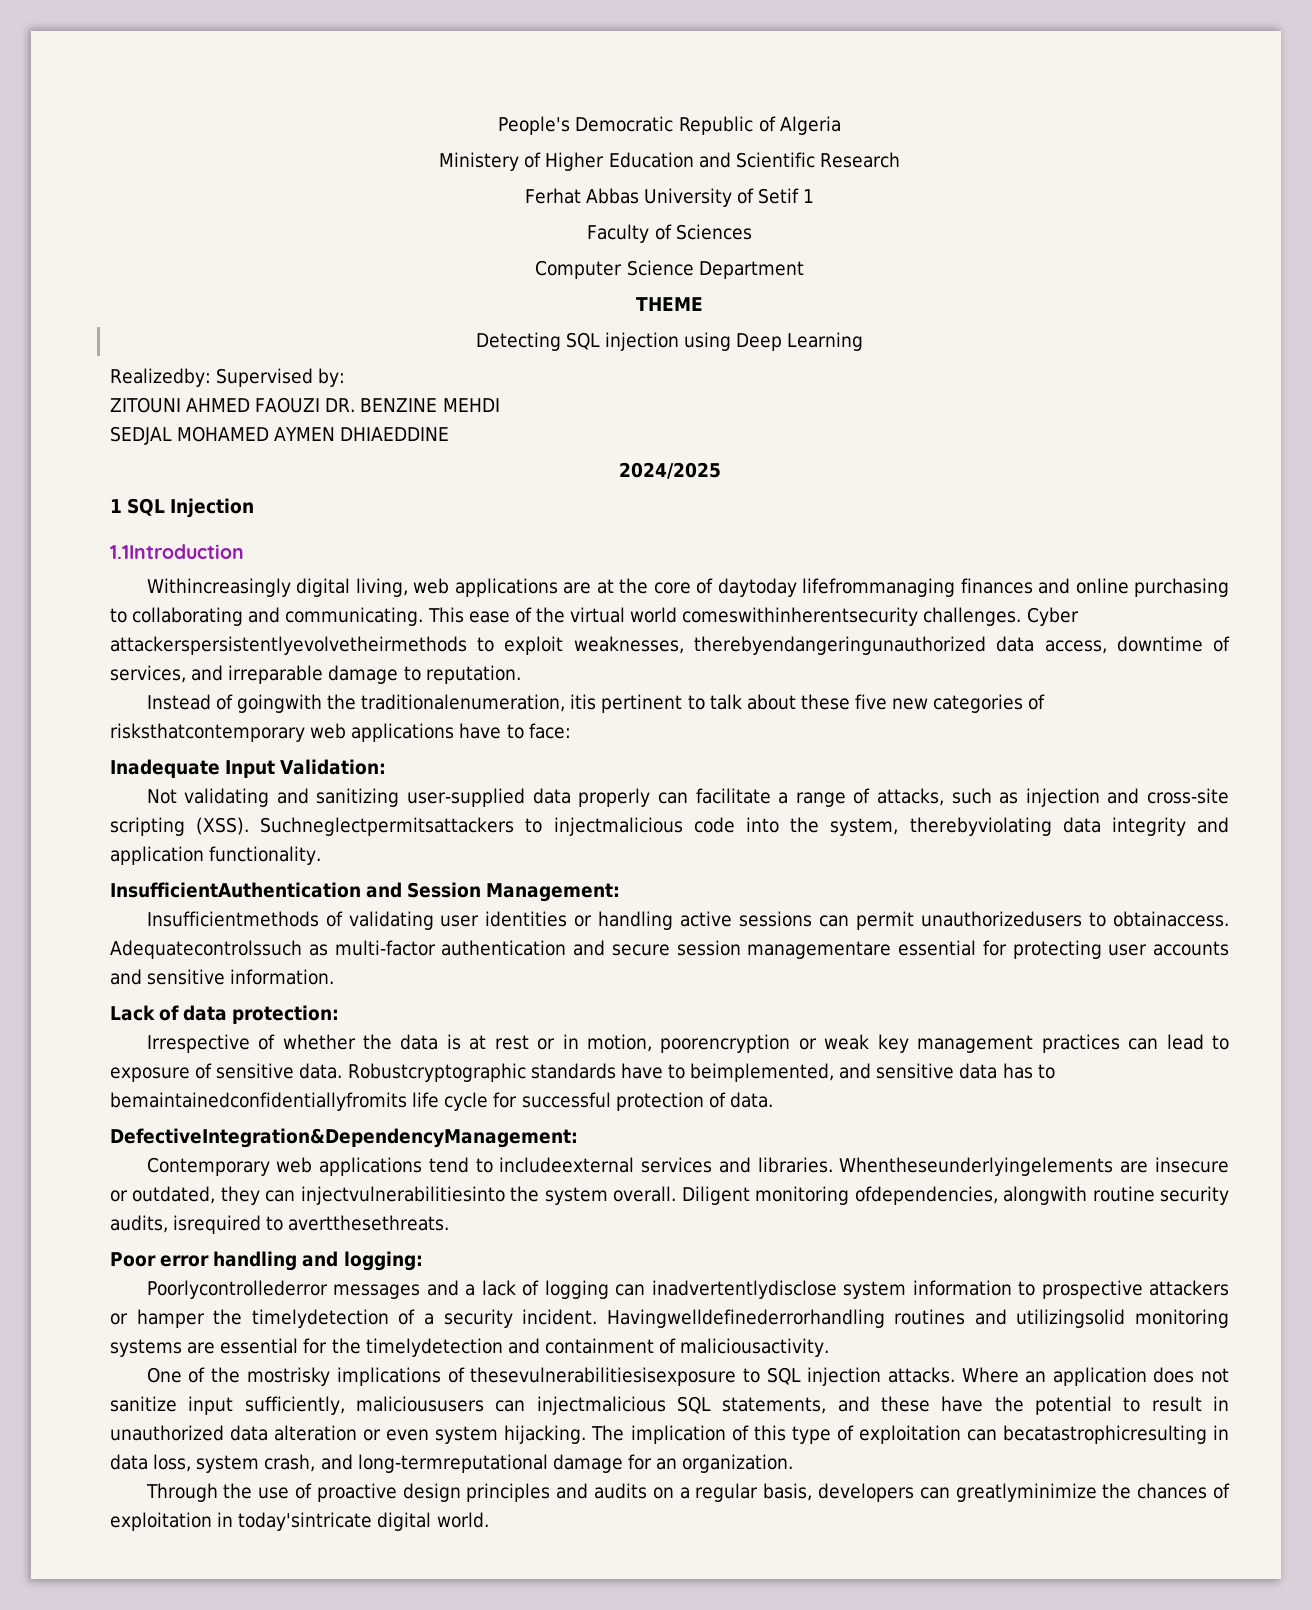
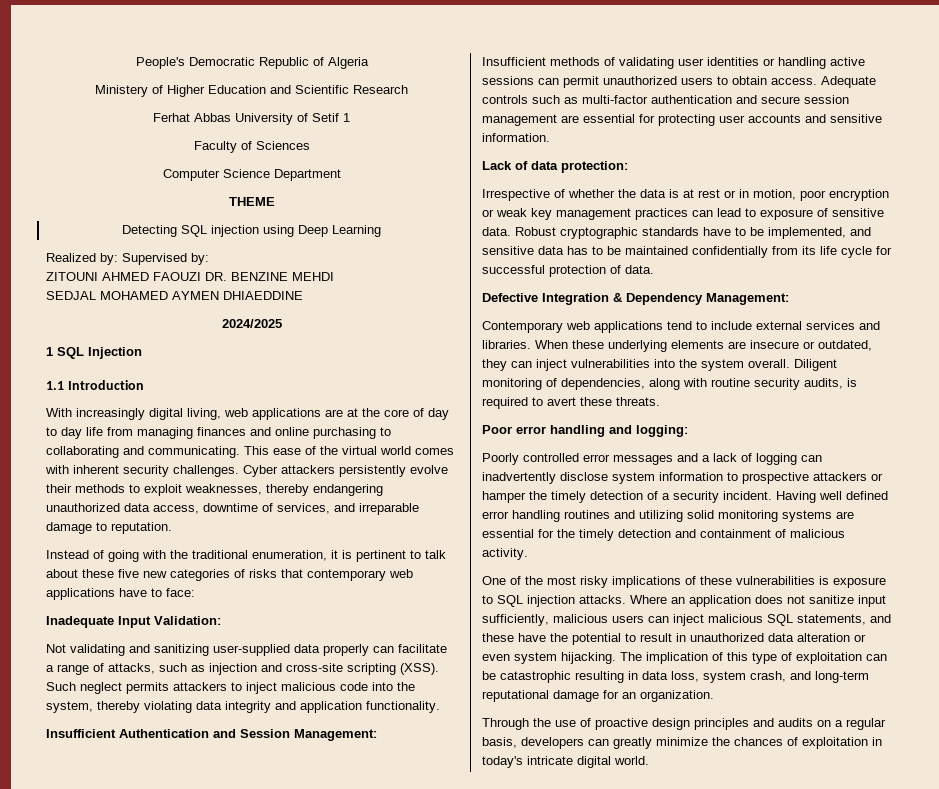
- Realizedby: Supervised by:
+ Realized by: Supervised by:
- 1.1Introduction
- Withincreasingly digital living, web applications are at the core of daytoday lifefrommanaging finances and online purchasing to collaborating and communicating.
+ 1.1 Introduction
+ With increasingly digital living, web applications are at the core of day to day life from managing finances and online purchasing to collaborating and communicating.
- This ease of the virtual world comeswithinherentsecurity challenges. Cyber attackerspersistentlyevolvetheirmethods to exploit weaknesses, therebyendangeringunauthorized data access, downtime of services, and irreparable damage to reputation.
+ This ease of the virtual world comes with inherent security challenges. Cyber attackers persistently evolve their methods to exploit weaknesses, thereby endangering unauthorized data access, downtime of services, and irreparable damage to reputation.
- Instead of goingwith the traditionalenumeration, itis pertinent to talk about these five new categories of risksthatcontemporary web applications have to face:
+ Instead of going with the traditional enumeration, it is pertinent to talk about these five new categories of risks that contemporary web applications have to face:
- Suchneglectpermitsattackers to injectmalicious code into the system, therebyviolating data integrity and application functionality.
+ Such neglect permits attackers to inject malicious code into the system, thereby violating data integrity and application functionality.
- InsufficientAuthentication and Session Management:
+ Insufficient Authentication and Session Management:
- Insufficientmethods of validating user identities or handling active sessions can permit unauthorizedusers to obtainaccess. Adequatecontrolssuch as multi-factor authentication and secure session managementare essential for protecting user accounts and sensitive information.
+ Insufficient methods of validating user identities or handling active sessions can permit unauthorized users to obtain access. Adequate controls such as multi-factor authentication and secure session management are essential for protecting user accounts and sensitive information.
- Irrespective of whether the data is at rest or in motion, poorencryption or weak key management practices can lead to exposure of sensitive data.
+ Irrespective of whether the data is at rest or in motion, poor encryption or weak key management practices can lead to exposure of sensitive data.
- Robustcryptographic standards have to beimplemented, and sensitive data has to bemaintainedconfidentiallyfromits life cycle for successful protection of data.
+ Robust cryptographic standards have to be implemented, and sensitive data has to be maintained confidentially from its life cycle for successful protection of data.
- DefectiveIntegration&DependencyManagement:
+ Defective Integration & Dependency Management:
- Contemporary web applications tend to includeexternal services and libraries.
+ Contemporary web applications tend to include external services and libraries.
- Whentheseunderlyingelements are insecure or outdated, they can injectvulnerabilitiesinto the system overall.
+ When these underlying elements are insecure or outdated, they can inject vulnerabilities into the system overall.
- Diligent monitoring ofdependencies, alongwith routine security audits, isrequired to avertthesethreats.
+ Diligent monitoring of dependencies, along with routine security audits, is required to avert these threats.
- Poorlycontrollederror messages and a lack of logging can inadvertentlydisclose system information to prospective attackers or hamper the timelydetection of a security incident.
+ Poorly controlled error messages and a lack of logging can inadvertently disclose system information to prospective attackers or hamper the timely detection of a security incident.
- Havingwelldefinederrorhandling routines and utilizingsolid monitoring systems are essential for the timelydetection and containment of maliciousactivity.
+ Having well defined error handling routines and utilizing solid monitoring systems are essential for the timely detection and containment of malicious activity.
- One of the mostrisky implications of thesevulnerabilitiesisexposure to SQL injection attacks.
+ One of the most risky implications of these vulnerabilities is exposure to SQL injection attacks.
- Where an application does not sanitize input sufficiently, malicioususers can injectmalicious SQL statements, and these have the potential to result in unauthorized data alteration or even system hijacking.
+ Where an application does not sanitize input sufficiently, malicious users can inject malicious SQL statements, and these have the potential to result in unauthorized data alteration or even system hijacking.
- The implication of this type of exploitation can becatastrophicresulting in data loss, system crash, and long-termreputational damage for an organization.
+ The implication of this type of exploitation can be catastrophic resulting in data loss, system crash, and long-term reputational damage for an organization.
- Through the use of proactive design principles and audits on a regular basis, developers can greatlyminimize the chances of exploitation in today'sintricate digital world.
+ Through the use of proactive design principles and audits on a regular basis, developers can greatly minimize the chances of exploitation in today's intricate digital world.

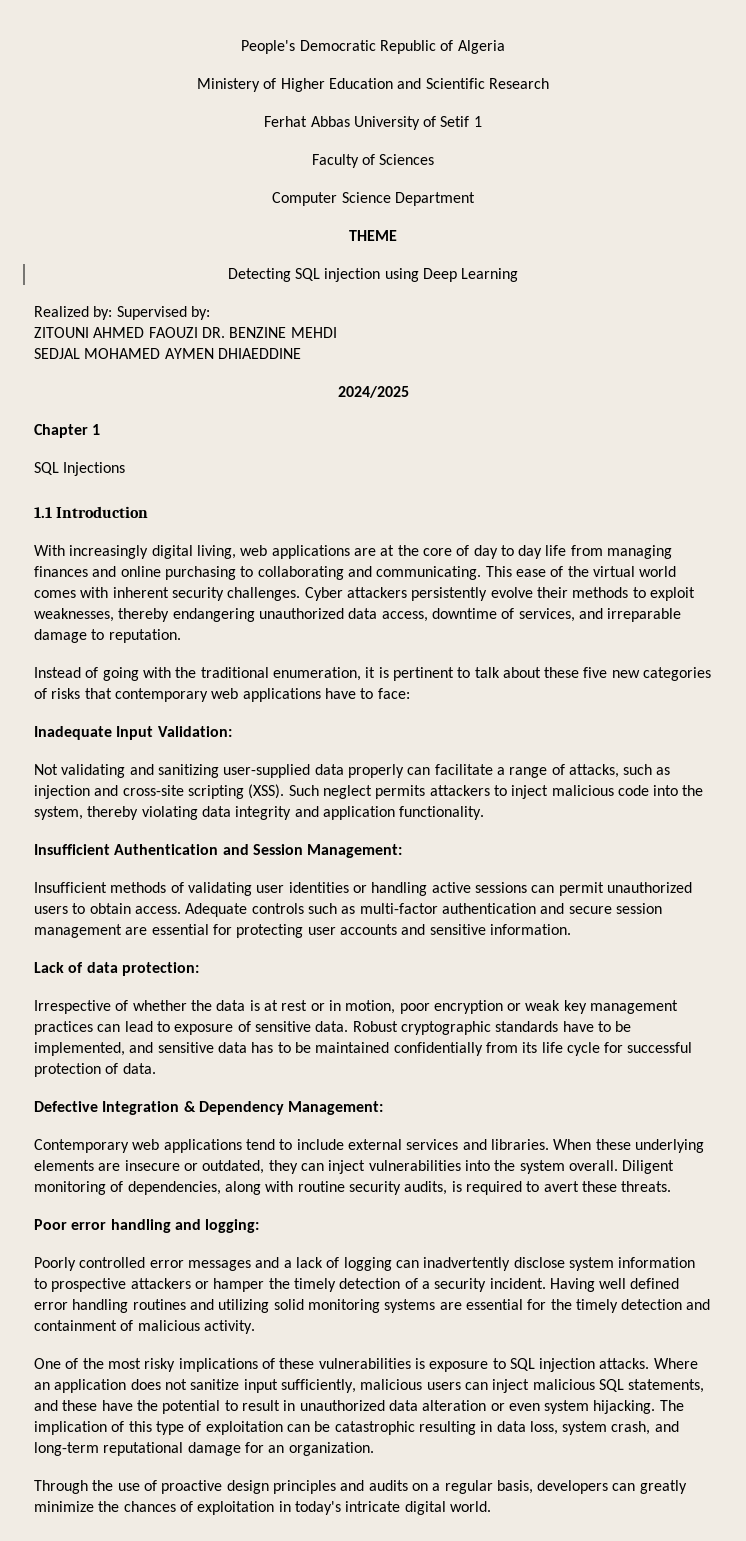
- 1 SQL Injection
+ Chapter 1
+ SQL Injections

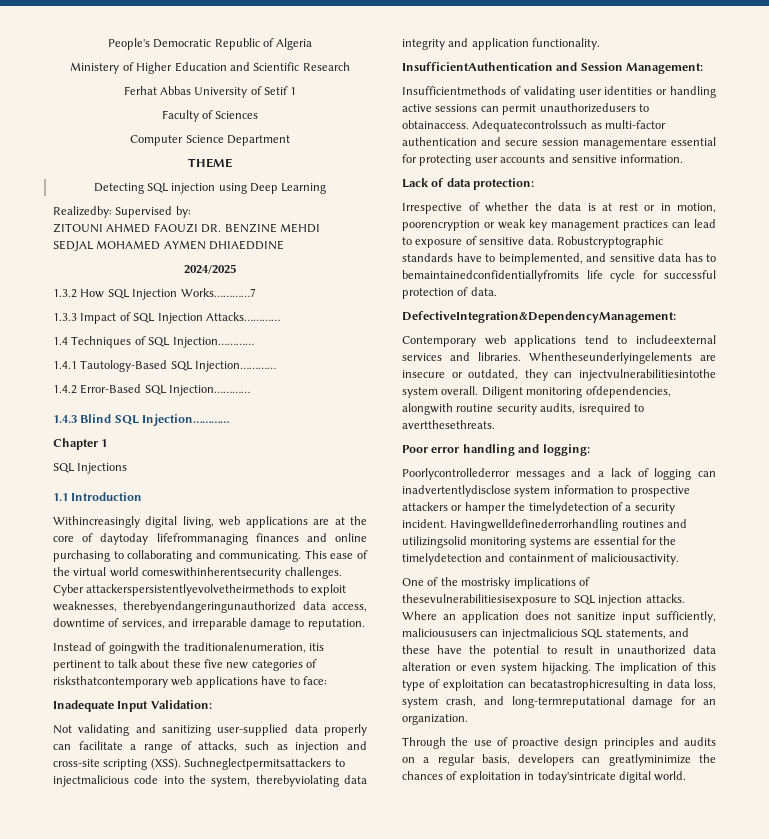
- Realized by: Supervised by:
+ Realizedby: Supervised by:
+ 1.3.2 How SQL Injection Works…………7
+ 1.3.3 Impact of SQL Injection Attacks…………
+ 1.4 Techniques of SQL Injection…………
+ 1.4.1 Tautology-Based SQL Injection…………
+ 1.4.2 Error-Based SQL Injection…………
+ 1.4.3 Blind SQL Injection…………
- With increasingly digital living, web applications are at the core of day to day life from managing finances and online purchasing to collaborating and communicating.
+ Withincreasingly digital living, web applications are at the core of daytoday lifefrommanaging finances and online purchasing to collaborating and communicating.
- This ease of the virtual world comes with inherent security challenges. Cyber attackers persistently evolve their methods to exploit weaknesses, thereby endangering unauthorized data access, downtime of services, and irreparable damage to reputation.
+ This ease of the virtual world comeswithinherentsecurity challenges. Cyber attackerspersistentlyevolvetheirmethods to exploit weaknesses, therebyendangeringunauthorized data access, downtime of services, and irreparable damage to reputation.
- Instead of going with the traditional enumeration, it is pertinent to talk about these five new categories of risks that contemporary web applications have to face:
+ Instead of goingwith the traditionalenumeration, itis pertinent to talk about these five new categories of risksthatcontemporary web applications have to face:
- Such neglect permits attackers to inject malicious code into the system, thereby violating data integrity and application functionality.
+ Suchneglectpermitsattackers to injectmalicious code into the system, therebyviolating data integrity and application functionality.
- Insufficient Authentication and Session Management:
+ InsufficientAuthentication and Session Management:
- Insufficient methods of validating user identities or handling active sessions can permit unauthorized users to obtain access. Adequate controls such as multi-factor authentication and secure session management are essential for protecting user accounts and sensitive information.
+ Insufficientmethods of validating user identities or handling active sessions can permit unauthorizedusers to obtainaccess. Adequatecontrolssuch as multi-factor authentication and secure session managementare essential for protecting user accounts and sensitive information.
- Irrespective of whether the data is at rest or in motion, poor encryption or weak key management practices can lead to exposure of sensitive data.
+ Irrespective of whether the data is at rest or in motion, poorencryption or weak key management practices can lead to exposure of sensitive data.
- Robust cryptographic standards have to be implemented, and sensitive data has to be maintained confidentially from its life cycle for successful protection of data.
+ Robustcryptographic standards have to beimplemented, and sensitive data has to bemaintainedconfidentiallyfromits life cycle for successful protection of data.
- Defective Integration & Dependency Management:
+ DefectiveIntegration&DependencyManagement:
- Contemporary web applications tend to include external services and libraries.
+ Contemporary web applications tend to includeexternal services and libraries.
- When these underlying elements are insecure or outdated, they can inject vulnerabilities into the system overall. Diligent monitoring of dependencies, along with routine security audits, is required to avert these threats.
+ Whentheseunderlyingelements are insecure or outdated, they can injectvulnerabilitiesintothe system overall. Diligent monitoring ofdependencies, alongwith routine security audits, isrequired to avertthesethreats.
- Poorly controlled error messages and a lack of logging can inadvertently disclose system information to prospective attackers or hamper the timely detection of a security incident.
+ Poorlycontrollederror messages and a lack of logging can inadvertentlydisclose system information to prospective attackers or hamper the timelydetection of a security incident.
- Having well defined error handling routines and utilizing solid monitoring systems are essential for the timely detection and containment of malicious activity.
+ Havingwelldefinederrorhandling routines and utilizingsolid monitoring systems are essential for the timelydetection and containment of maliciousactivity.
- One of the most risky implications of these vulnerabilities is exposure to SQL injection attacks.
+ One of the mostrisky implications of thesevulnerabilitiesisexposure to SQL injection attacks.
- Where an application does not sanitize input sufficiently, malicious users can inject malicious SQL statements, and these have the potential to result in unauthorized data alteration or even system hijacking.
+ Where an application does not sanitize input sufficiently, malicioususers can injectmalicious SQL statements, and these have the potential to result in unauthorized data alteration or even system hijacking.
- The implication of this type of exploitation can be catastrophic resulting in data loss, system crash, and long-term reputational damage for an organization.
+ The implication of this type of exploitation can becatastrophicresulting in data loss, system crash, and long-termreputational damage for an organization.
- Through the use of proactive design principles and audits on a regular basis, developers can greatly minimize the chances of exploitation in today's intricate digital world.
+ Through the use of proactive design principles and audits on a regular basis, developers can greatlyminimize the chances of exploitation in today'sintricate digital world.

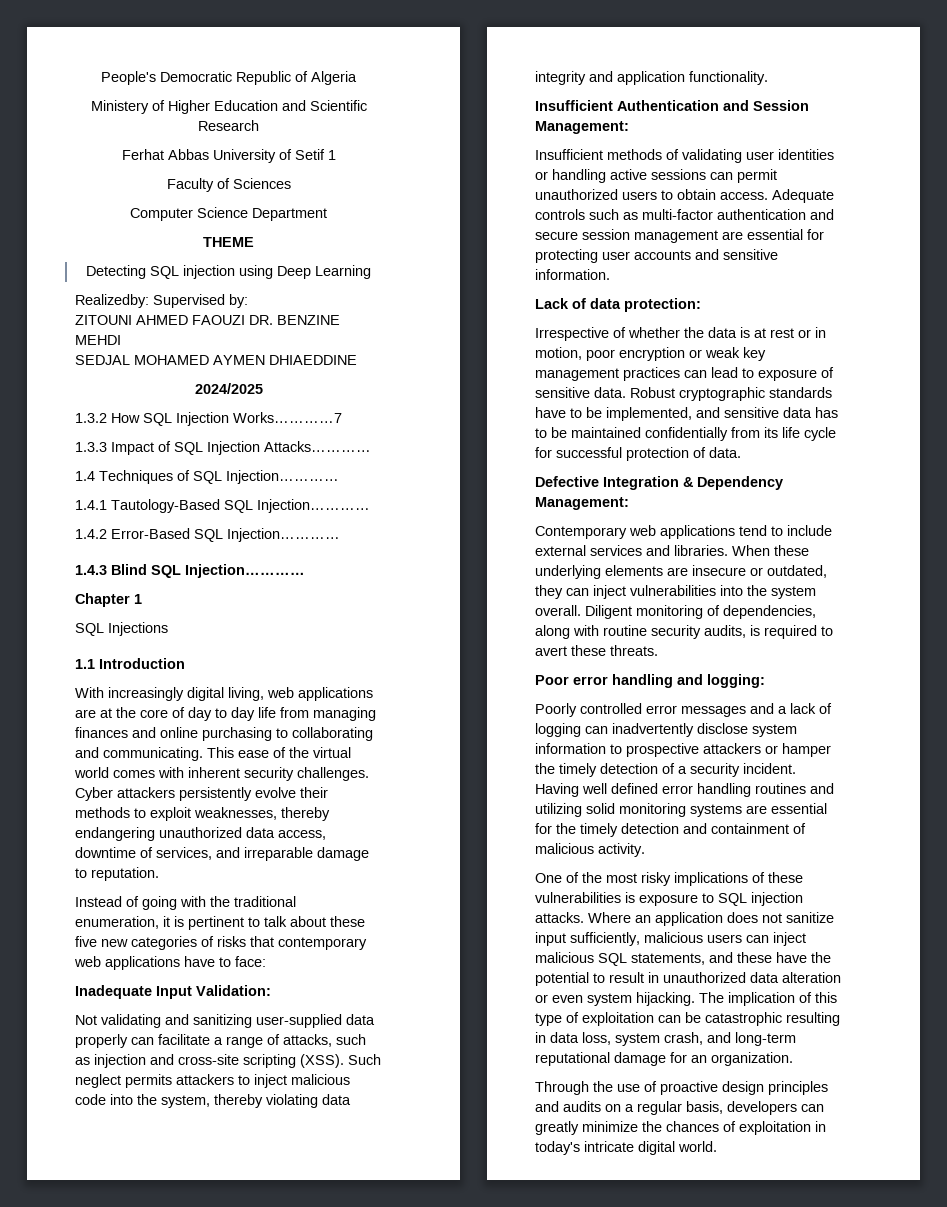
- Withincreasingly digital living, web applications are at the core of daytoday lifefrommanaging finances and online purchasing to collaborating and communicating.
+ With increasingly digital living, web applications are at the core of day to day life from managing finances and online purchasing to collaborating and communicating.
- This ease of the virtual world comeswithinherentsecurity challenges. Cyber attackerspersistentlyevolvetheirmethods to exploit weaknesses, therebyendangeringunauthorized data access, downtime of services, and irreparable damage to reputation.
+ This ease of the virtual world comes with inherent security challenges. Cyber attackers persistently evolve their methods to exploit weaknesses, thereby endangering unauthorized data access, downtime of services, and irreparable damage to reputation.
- Instead of goingwith the traditionalenumeration, itis pertinent to talk about these five new categories of risksthatcontemporary web applications have to face:
+ Instead of going with the traditional enumeration, it is pertinent to talk about these five new categories of risks that contemporary web applications have to face:
- Suchneglectpermitsattackers to injectmalicious code into the system, therebyviolating data integrity and application functionality.
+ Such neglect permits attackers to inject malicious code into the system, thereby violating data integrity and application functionality.
- InsufficientAuthentication and Session Management:
+ Insufficient Authentication and Session Management:
- Insufficientmethods of validating user identities or handling active sessions can permit unauthorizedusers to obtainaccess. Adequatecontrolssuch as multi-factor authentication and secure session managementare essential for protecting user accounts and sensitive information.
+ Insufficient methods of validating user identities or handling active sessions can permit unauthorized users to obtain access. Adequate controls such as multi-factor authentication and secure session management are essential for protecting user accounts and sensitive information.
- Irrespective of whether the data is at rest or in motion, poorencryption or weak key management practices can lead to exposure of sensitive data.
+ Irrespective of whether the data is at rest or in motion, poor encryption or weak key management practices can lead to exposure of sensitive data.
- Robustcryptographic standards have to beimplemented, and sensitive data has to bemaintainedconfidentiallyfromits life cycle for successful protection of data.
+ Robust cryptographic standards have to be implemented, and sensitive data has to be maintained confidentially from its life cycle for successful protection of data.
- DefectiveIntegration&DependencyManagement:
+ Defective Integration & Dependency Management:
- Contemporary web applications tend to includeexternal services and libraries.
+ Contemporary web applications tend to include external services and libraries.
- Whentheseunderlyingelements are insecure or outdated, they can injectvulnerabilitiesintothe system overall. Diligent monitoring ofdependencies, alongwith routine security audits, isrequired to avertthesethreats.
+ When these underlying elements are insecure or outdated, they can inject vulnerabilities into the system overall. Diligent monitoring of dependencies, along with routine security audits, is required to avert these threats.
- Poorlycontrollederror messages and a lack of logging can inadvertentlydisclose system information to prospective attackers or hamper the timelydetection of a security incident.
+ Poorly controlled error messages and a lack of logging can inadvertently disclose system information to prospective attackers or hamper the timely detection of a security incident.
- Havingwelldefinederrorhandling routines and utilizingsolid monitoring systems are essential for the timelydetection and containment of maliciousactivity.
+ Having well defined error handling routines and utilizing solid monitoring systems are essential for the timely detection and containment of malicious activity.
- One of the mostrisky implications of thesevulnerabilitiesisexposure to SQL injection attacks.
+ One of the most risky implications of these vulnerabilities is exposure to SQL injection attacks.
- Where an application does not sanitize input sufficiently, malicioususers can injectmalicious SQL statements, and these have the potential to result in unauthorized data alteration or even system hijacking.
+ Where an application does not sanitize input sufficiently, malicious users can inject malicious SQL statements, and these have the potential to result in unauthorized data alteration or even system hijacking.
- The implication of this type of exploitation can becatastrophicresulting in data loss, system crash, and long-termreputational damage for an organization.
+ The implication of this type of exploitation can be catastrophic resulting in data loss, system crash, and long-term reputational damage for an organization.
- Through the use of proactive design principles and audits on a regular basis, developers can greatlyminimize the chances of exploitation in today'sintricate digital world.
+ Through the use of proactive design principles and audits on a regular basis, developers can greatly minimize the chances of exploitation in today's intricate digital world.

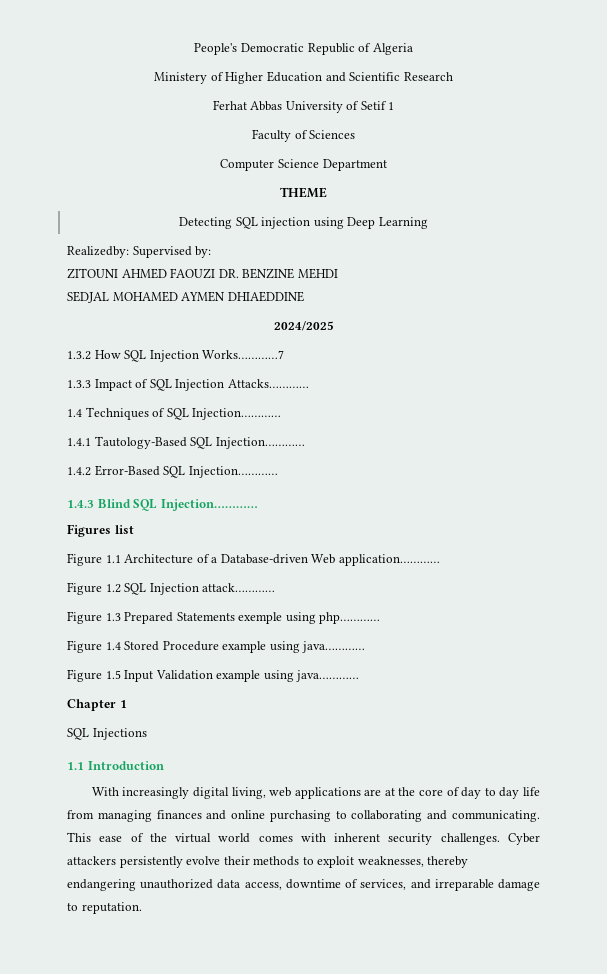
+ Figures list
+ Figure 1.1 Architecture of a Database-driven Web application…………
+ Figure 1.2 SQL Injection attack…………
+ Figure 1.3 Prepared Statements exemple using php…………
+ Figure 1.4 Stored Procedure example using java…………
+ Figure 1.5 Input Validation example using java…………
- Instead of going with the traditional enumeration, it is pertinent to talk about these five new categories of risks that contemporary web applications have to face:
- Inadequate Input Validation:
- Not validating and sanitizing user-supplied data properly can facilitate a range of attacks, such as injection and cross-site scripting (XSS). Such neglect permits attackers to inject malicious code into the system, thereby violating data integrity and application functionality.
- Insufficient Authentication and Session Management:
- Insufficient methods of validating user identities or handling active sessions can permit unauthorized users to obtain access. Adequate controls such as multi-factor authentication and secure session management are essential for protecting user accounts and sensitive information.
- Lack of data protection:
- Irrespective of whether the data is at rest or in motion, poor encryption or weak key management practices can lead to exposure of sensitive data. Robust cryptographic standards have to be implemented, and sensitive data has to be maintained confidentially from its life cycle for successful protection of data.
- Defective Integration & Dependency Management:
- Contemporary web applications tend to include external services and libraries. When these underlying elements are insecure or outdated, they can inject vulnerabilities into the system overall. Diligent monitoring of dependencies, along with routine security audits, is required to avert these threats.
- Poor error handling and logging:
- Poorly controlled error messages and a lack of logging can inadvertently disclose system information to prospective attackers or hamper the timely detection of a security incident. Having well defined error handling routines and utilizing solid monitoring systems are essential for the timely detection and containment of malicious activity.
- One of the most risky implications of these vulnerabilities is exposure to SQL injection attacks. Where an application does not sanitize input sufficiently, malicious users can inject malicious SQL statements, and these have the potential to result in unauthorized data alteration or even system hijacking. The implication of this type of exploitation can be catastrophic resulting in data loss, system crash, and long-term reputational damage for an organization.
- Through the use of proactive design principles and audits on a regular basis, developers can greatly minimize the chances of exploitation in today's intricate digital world.

